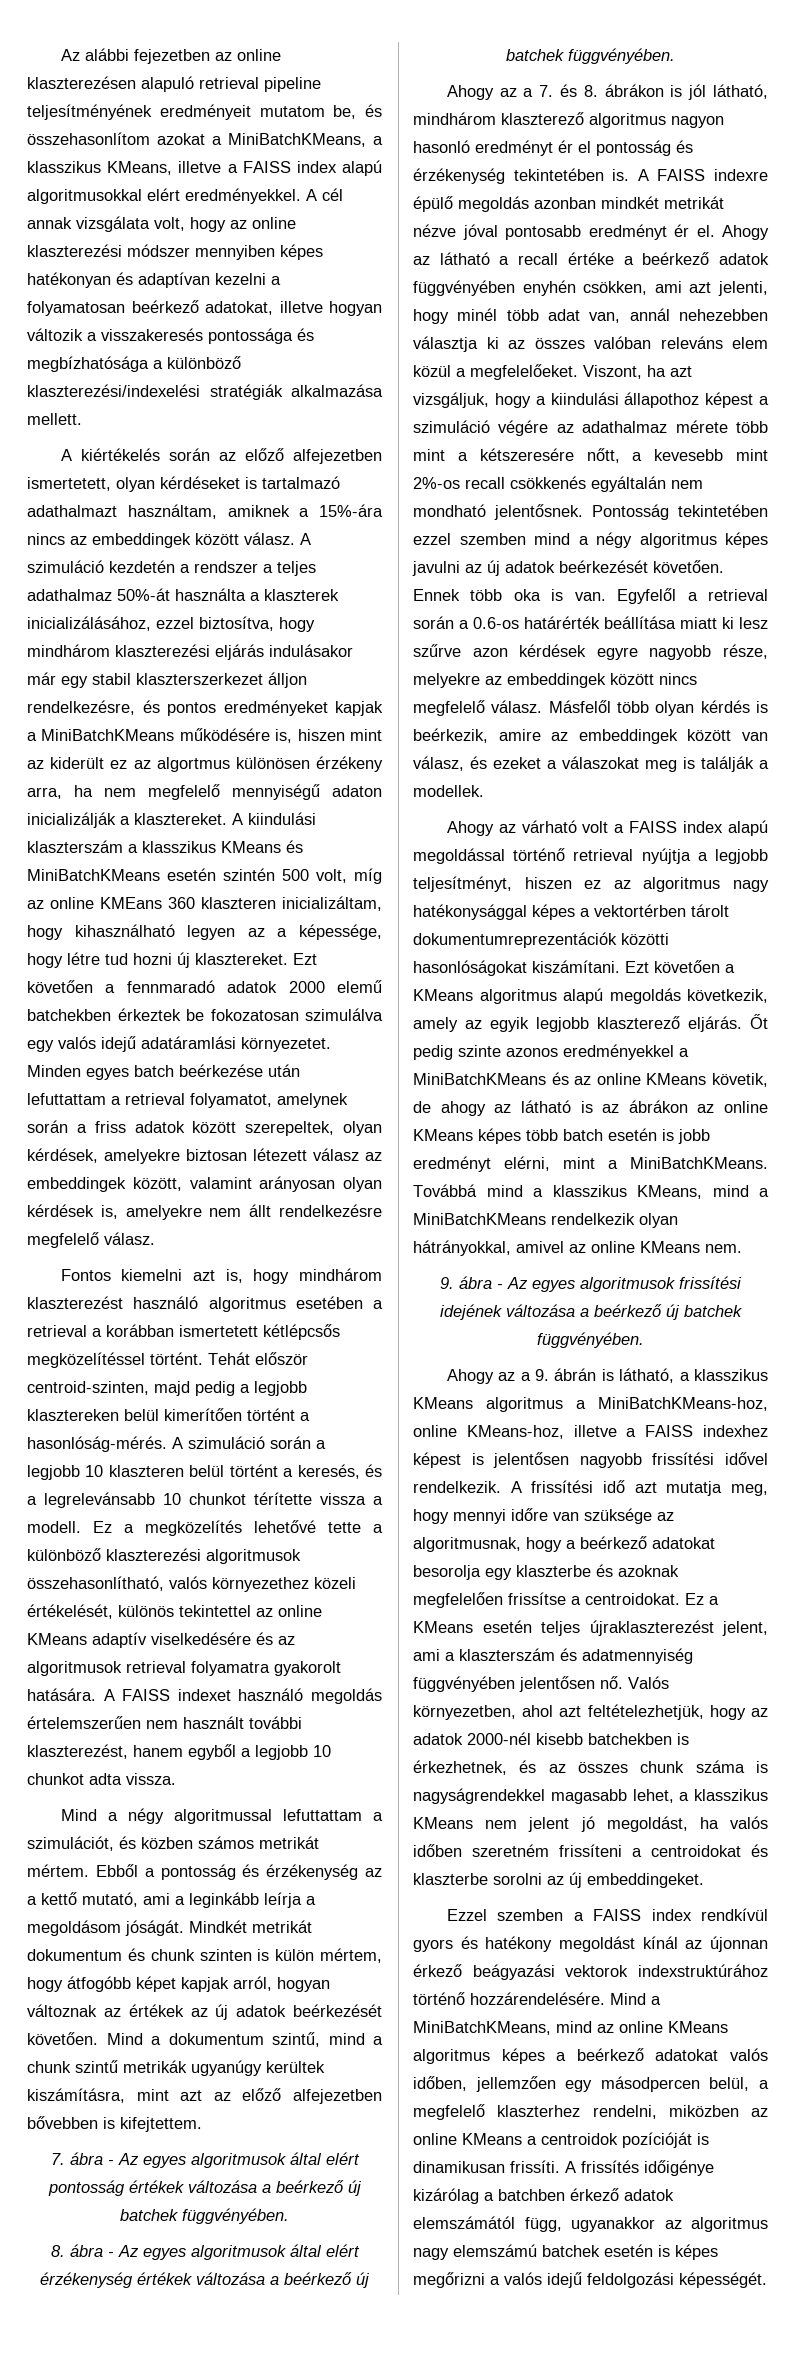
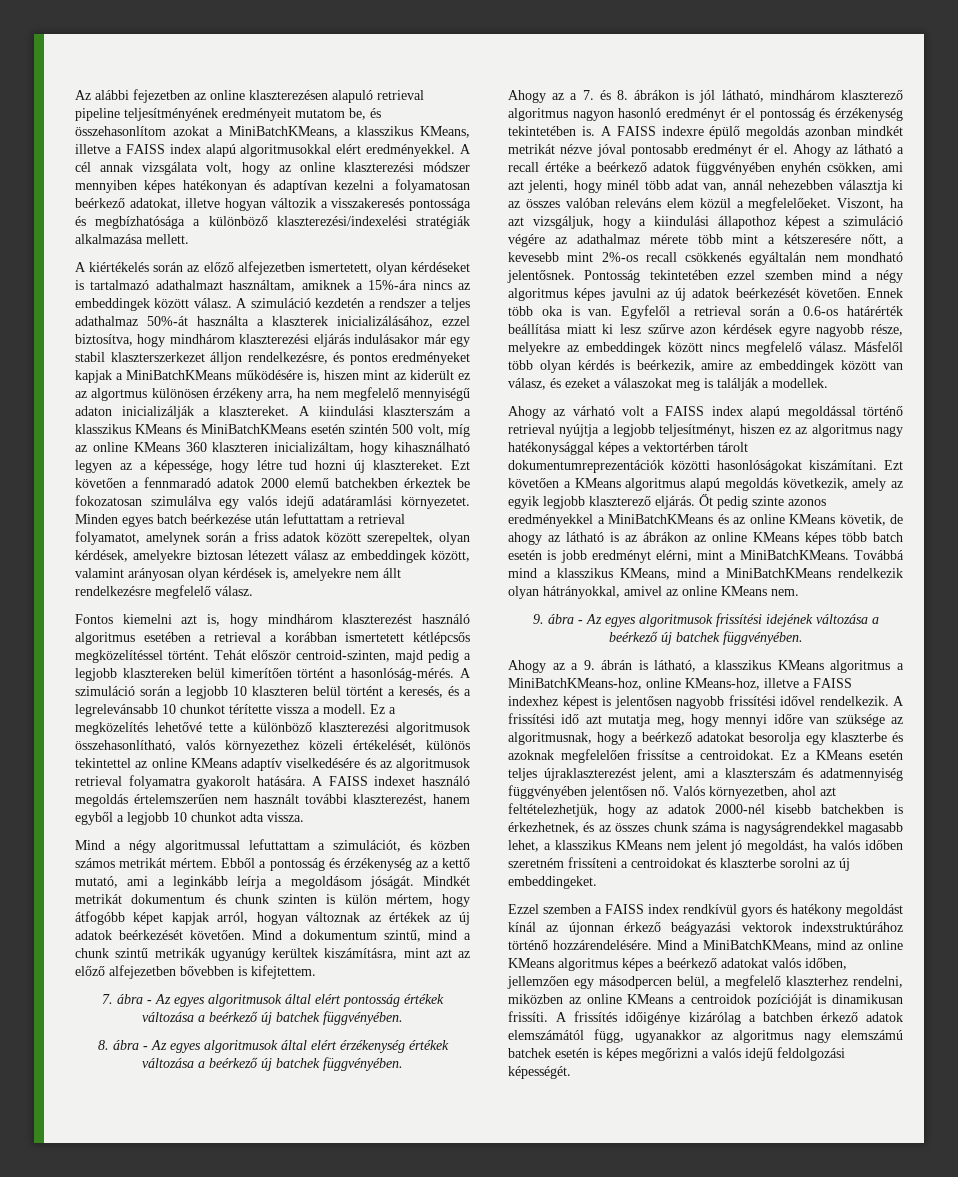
- A kiindulási klaszterszám a klasszikus KMeans és MiniBatchKMeans esetén szintén 500 volt, míg az online KMEans 360 klaszteren inicializáltam, hogy kihasználható legyen az a képessége, hogy létre tud hozni új klasztereket.
+ A kiindulási klaszterszám a klasszikus KMeans és MiniBatchKMeans esetén szintén 500 volt, míg az online KMeans 360 klaszteren inicializáltam, hogy kihasználható legyen az a képessége, hogy létre tud hozni új klasztereket.

